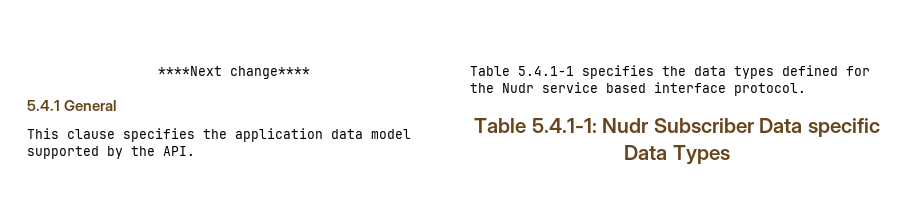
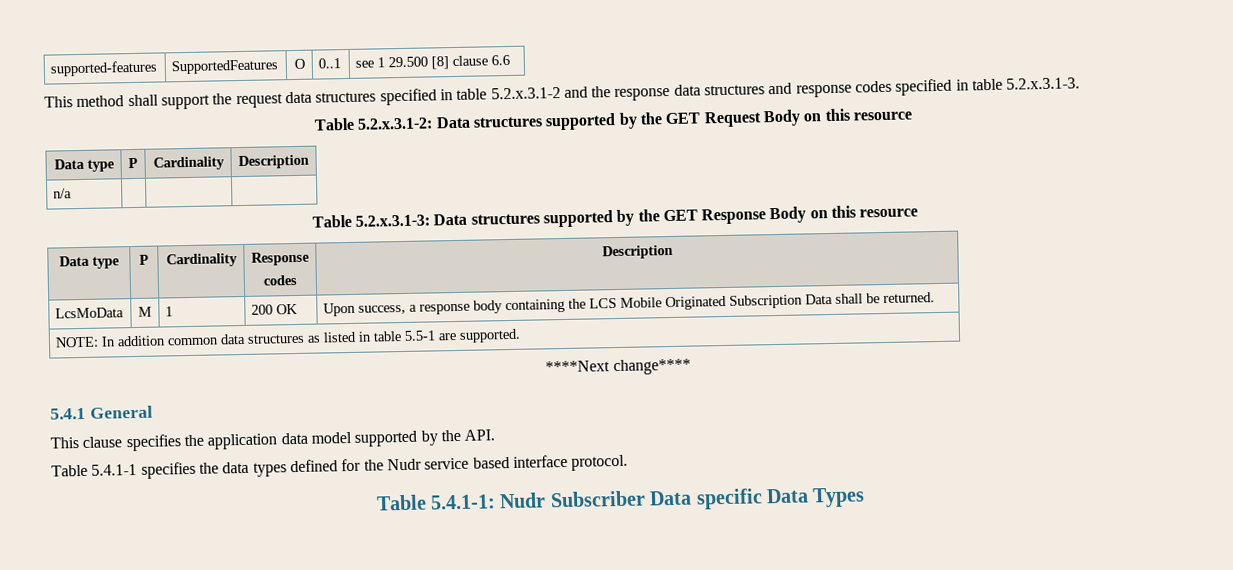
+ supported-features | SupportedFeatures | O | 0..1 | see 1 29.500 [8] clause 6.6
+ This method shall support the request data structures specified in table 5.2.x.3.1-2 and the response data structures and response codes specified in table 5.2.x.3.1-3.
+ Table 5.2.x.3.1-2: Data structures supported by the GET Request Body on this resource
+ Data type | P | Cardinality | Description
+ n/a | | |
+ Table 5.2.x.3.1-3: Data structures supported by the GET Response Body on this resource
+ Data type | P | Cardinality | Response
+ codes | Description
+ LcsMoData | M | 1 | 200 OK | Upon success, a response body containing the LCS Mobile Originated Subscription Data shall be returned.
+ NOTE: In addition common data structures as listed in table 5.5-1 are supported.

